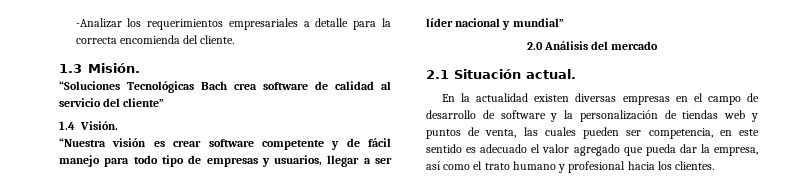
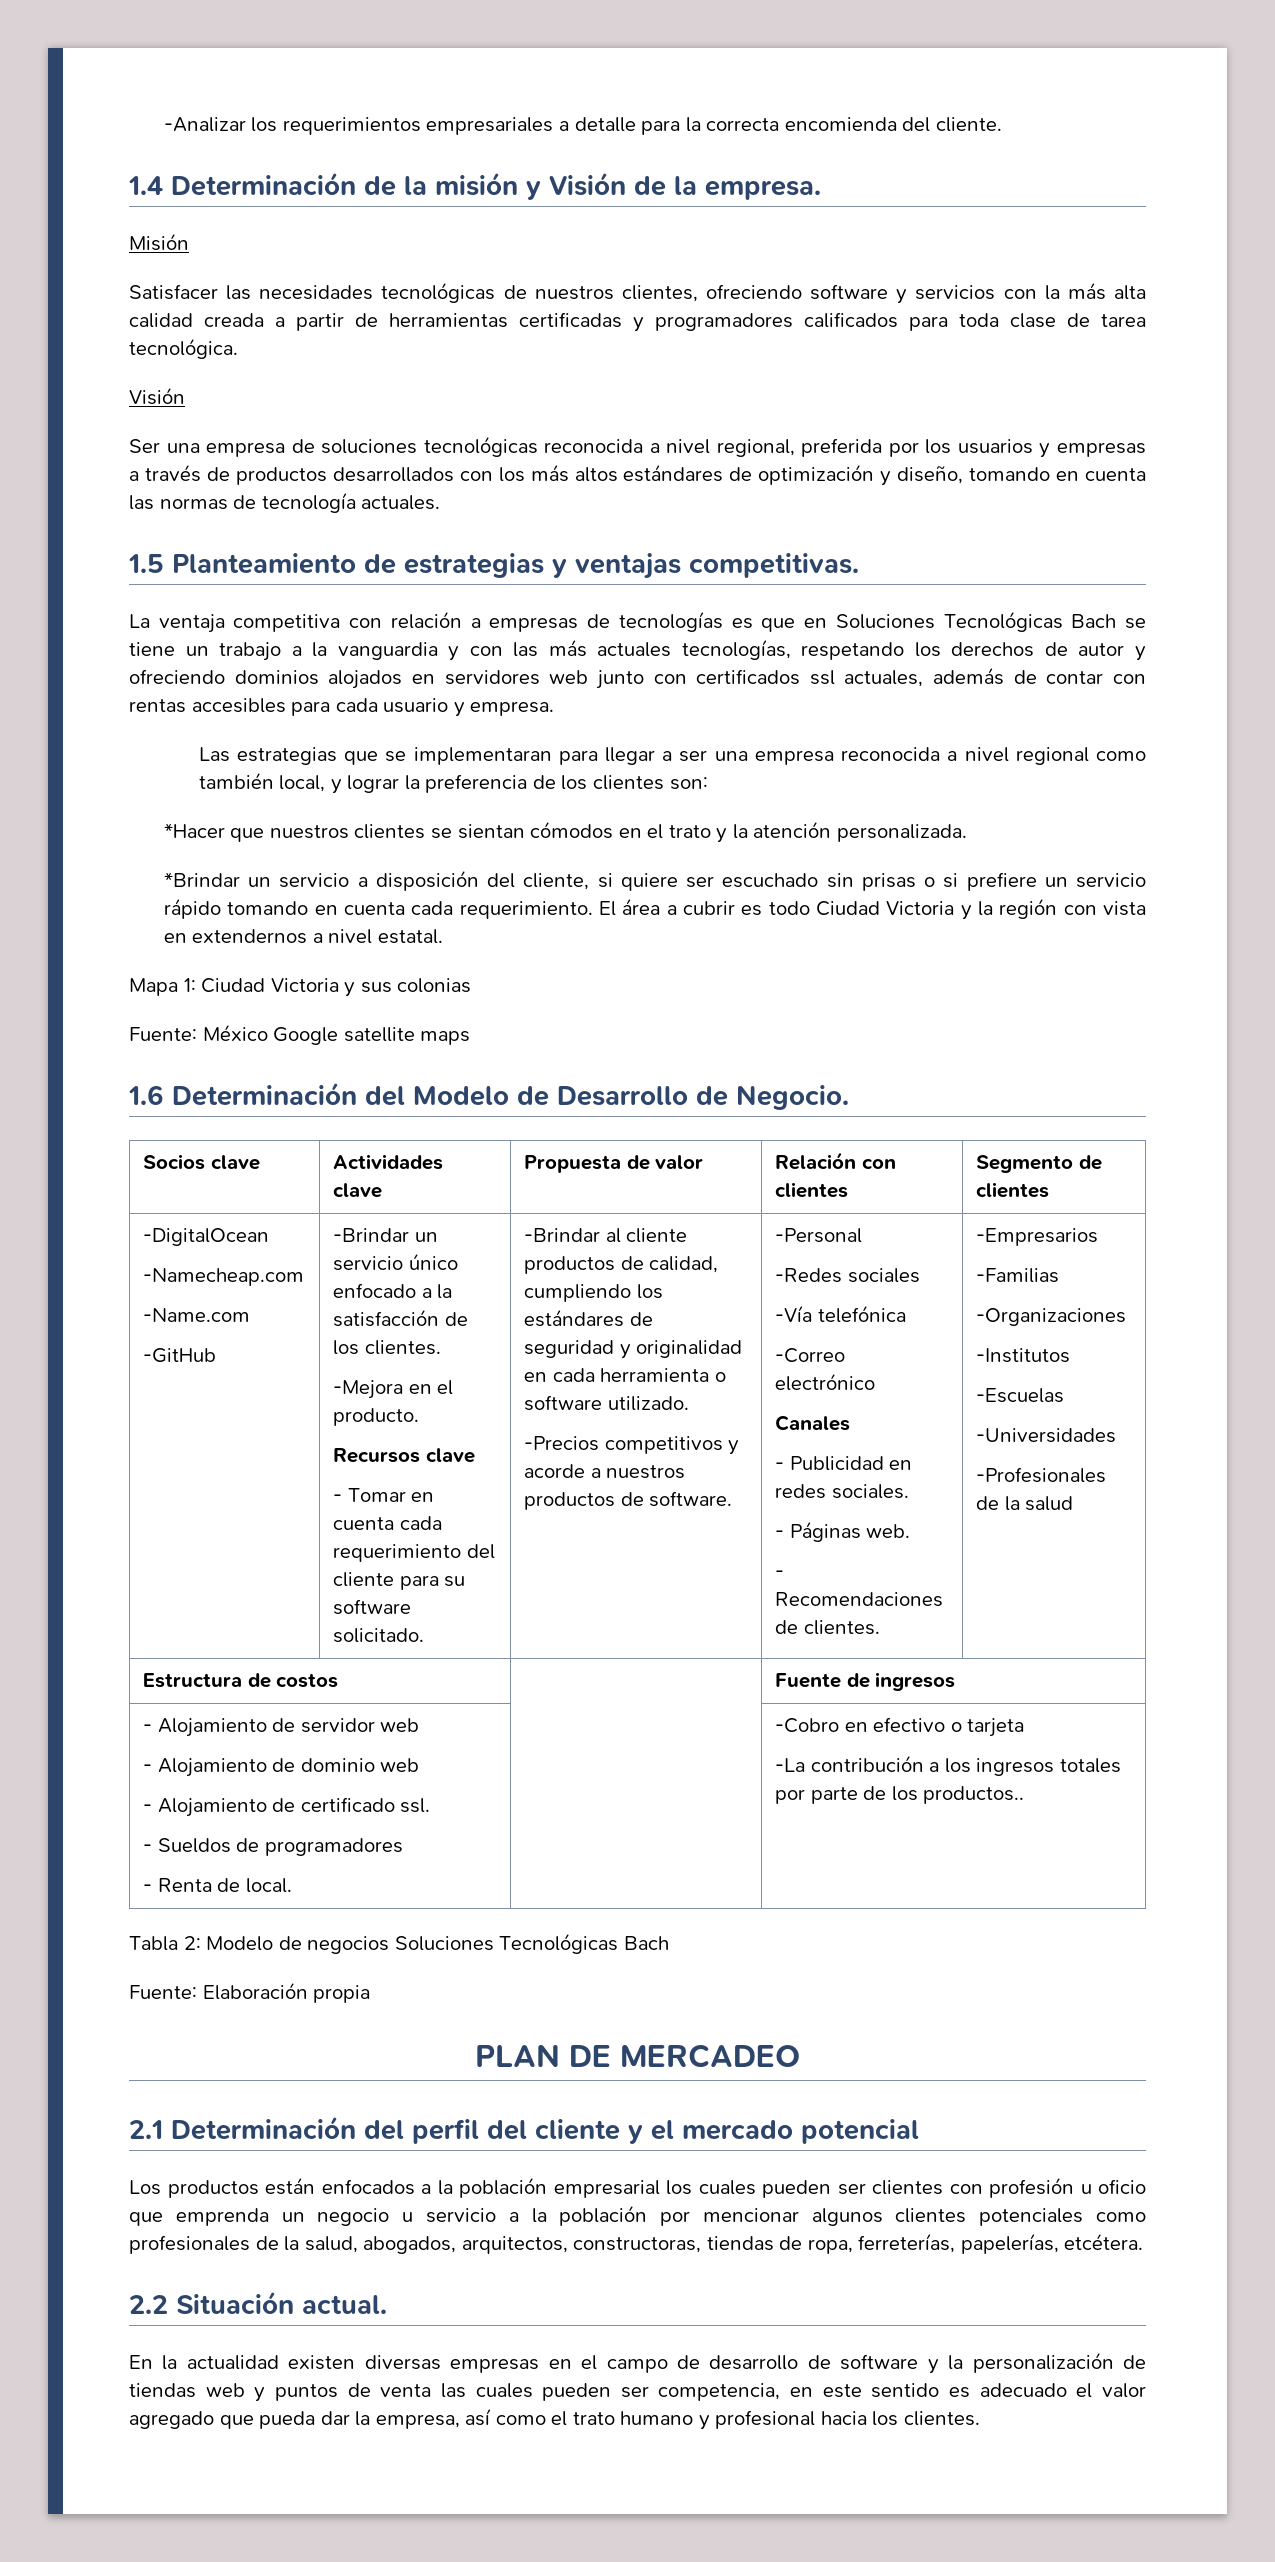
- 1.3 Misión.
- “Soluciones Tecnológicas Bach crea software de calidad al servicio del cliente”
- 1.4 Visión.
- “Nuestra visión es crear software competente y de fácil manejo para todo tipo de empresas y usuarios, llegar a ser líder nacional y mundial”
- 2.0 Análisis del mercado
- 2.1 Situación actual.
+ 1.4 Determinación de la misión y Visión de la empresa.
+ Misión
+ Satisfacer las necesidades tecnológicas de nuestros clientes, ofreciendo software y servicios con la más alta calidad creada a partir de herramientas certificadas y programadores calificados para toda clase de tarea tecnológica.
+ Visión
+ Ser una empresa de soluciones tecnológicas reconocida a nivel regional, preferida por los usuarios y empresas a través de productos desarrollados con los más altos estándares de optimización y diseño, tomando en cuenta las normas de tecnología actuales.
+ 1.5 Planteamiento de estrategias y ventajas competitivas.
+ La ventaja competitiva con relación a empresas de tecnologías es que en Soluciones Tecnológicas Bach se tiene un trabajo a la vanguardia y con las más actuales tecnologías, respetando los derechos de autor y ofreciendo dominios alojados en servidores web junto con certificados ssl actuales, además de contar con rentas accesibles para cada usuario y empresa.
+ Las estrategias que se implementaran para llegar a ser una empresa reconocida a nivel regional como también local, y lograr la preferencia de los clientes son:
+ *Hacer que nuestros clientes se sientan cómodos en el trato y la atención personalizada.
+ *Brindar un servicio a disposición del cliente, si quiere ser escuchado sin prisas o si prefiere un servicio rápido tomando en cuenta cada requerimiento. El área a cubrir es todo Ciudad Victoria y la región con vista en extendernos a nivel estatal.
+ Mapa 1: Ciudad Victoria y sus colonias
+ Fuente: México Google satellite maps
+ 1.6 Determinación del Modelo de Desarrollo de Negocio.
+ Socios clave | Actividades clave | Propuesta de valor | Relación con clientes | Segmento de clientes
+ -DigitalOcean
+ -Namecheap.com
+ -Name.com
+ -GitHub | -Brindar un servicio único enfocado a la satisfacción de los clientes.
+ -Mejora en el producto.
+ Recursos clave
+ - Tomar en cuenta cada requerimiento del cliente para su software solicitado. | -Brindar al cliente productos de calidad, cumpliendo los estándares de seguridad y originalidad en cada herramienta o software utilizado.
+ -Precios competitivos y acorde a nuestros productos de software. | -Personal
+ -Redes sociales
+ -Vía telefónica
+ -Correo electrónico
+ Canales
+ - Publicidad en redes sociales.
+ - Páginas web.
+ - Recomendaciones de clientes. | -Empresarios
+ -Familias
+ -Organizaciones
+ -Institutos
+ -Escuelas
+ -Universidades
+ -Profesionales de la salud
+ Estructura de costos | | Fuente de ingresos
+ - Alojamiento de servidor web
+ - Alojamiento de dominio web
+ - Alojamiento de certificado ssl.
+ - Sueldos de programadores
+ - Renta de local. | | -Cobro en efectivo o tarjeta
+ -La contribución a los ingresos totales por parte de los productos..
+ Tabla 2: Modelo de negocios Soluciones Tecnológicas Bach
+ Fuente: Elaboración propia
+ PLAN DE MERCADEO
+ 2.1 Determinación del perfil del cliente y el mercado potencial
+ Los productos están enfocados a la población empresarial los cuales pueden ser clientes con profesión u oficio que emprenda un negocio u servicio a la población por mencionar algunos clientes potenciales como profesionales de la salud, abogados, arquitectos, constructoras, tiendas de ropa, ferreterías, papelerías, etcétera.
+ 2.2 Situación actual.
- En la actualidad existen diversas empresas en el campo de desarrollo de software y la personalización de tiendas web y puntos de venta, las cuales pueden ser competencia, en este sentido es adecuado el valor agregado que pueda dar la empresa, así como el trato humano y profesional hacia los clientes.
+ En la actualidad existen diversas empresas en el campo de desarrollo de software y la personalización de tiendas web y puntos de venta las cuales pueden ser competencia, en este sentido es adecuado el valor agregado que pueda dar la empresa, así como el trato humano y profesional hacia los clientes.

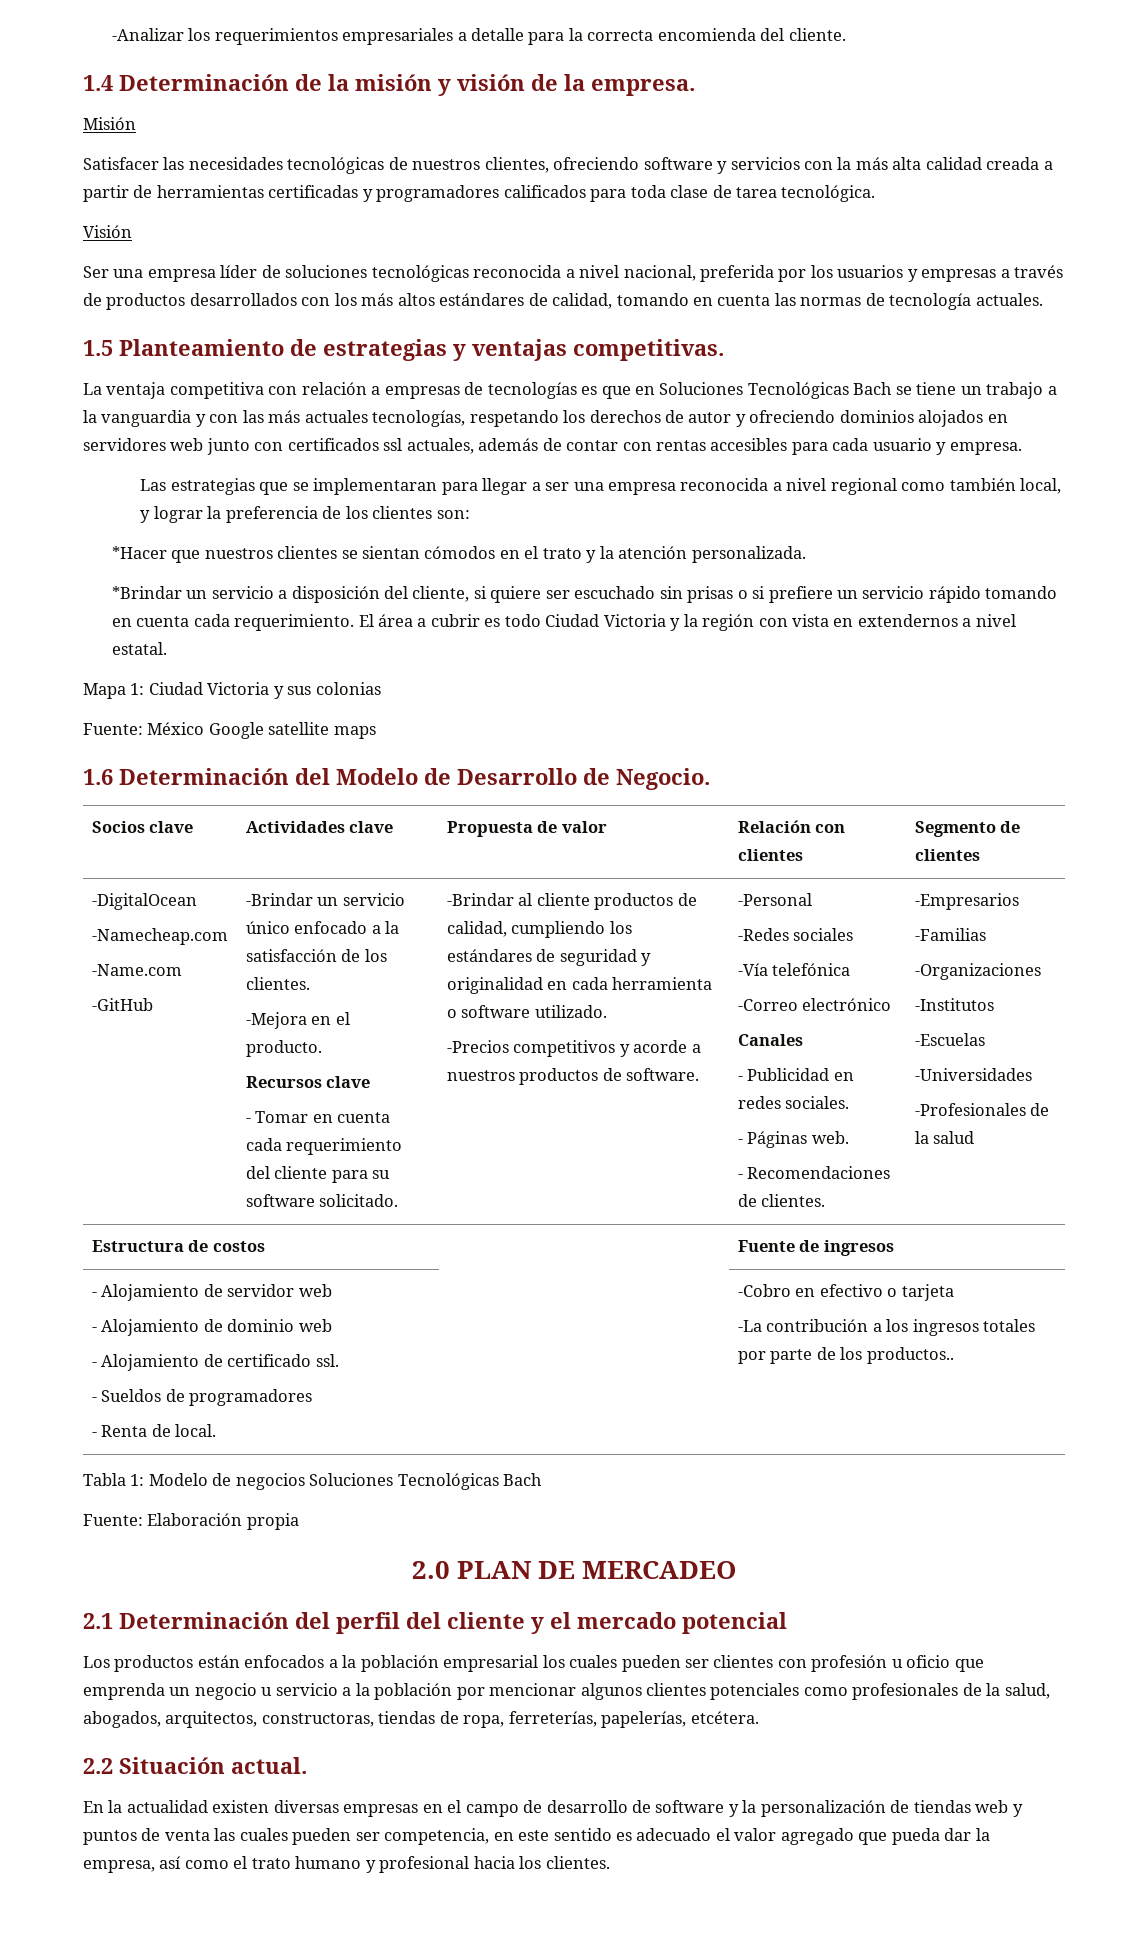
- 1.4 Determinación de la misión y Visión de la empresa.
+ 1.4 Determinación de la misión y visión de la empresa.
- Ser una empresa de soluciones tecnológicas reconocida a nivel regional, preferida por los usuarios y empresas a través de productos desarrollados con los más altos estándares de optimización y diseño, tomando en cuenta las normas de tecnología actuales.
+ Ser una empresa líder de soluciones tecnológicas reconocida a nivel nacional, preferida por los usuarios y empresas a través de productos desarrollados con los más altos estándares de calidad, tomando en cuenta las normas de tecnología actuales.
- Tabla 2: Modelo de negocios Soluciones Tecnológicas Bach
+ Tabla 1: Modelo de negocios Soluciones Tecnológicas Bach
- PLAN DE MERCADEO
+ 2.0 PLAN DE MERCADEO

